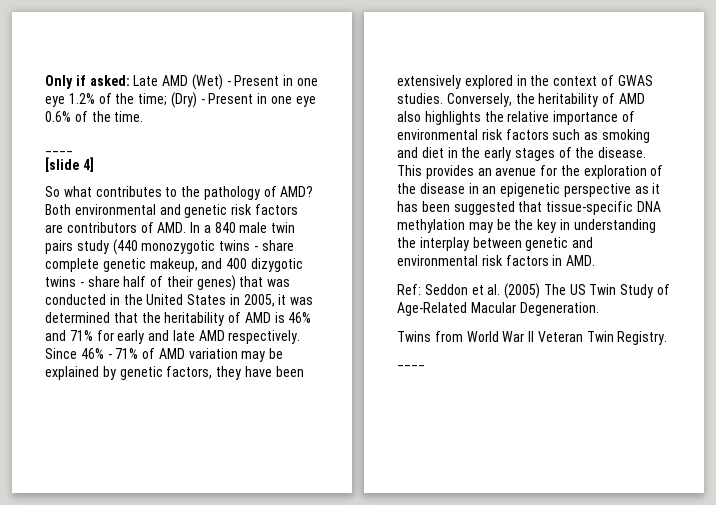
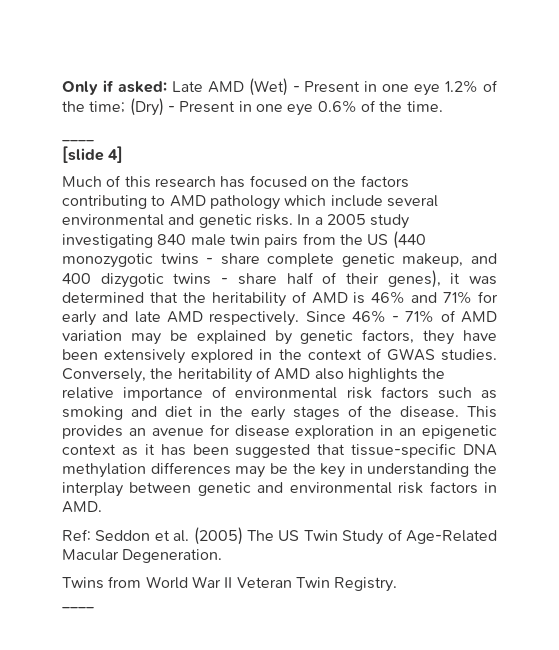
- So what contributes to the pathology of AMD? Both environmental and genetic risk factors are contributors of AMD. In a 840 male twin pairs study (440 monozygotic twins - share complete genetic makeup, and 400 dizygotic twins - share half of their genes) that was conducted in the United States in 2005, it was determined that the heritability of AMD is 46% and 71% for early and late AMD respectively.
+ Much of this research has focused on the factors contributing to AMD pathology which include several environmental and genetic risks. In a 2005 study investigating 840 male twin pairs from the US (440 monozygotic twins - share complete genetic makeup, and 400 dizygotic twins - share half of their genes), it was determined that the heritability of AMD is 46% and 71% for early and late AMD respectively.
- This provides an avenue for the exploration of the disease in an epigenetic perspective as it has been suggested that tissue-specific DNA methylation may be the key in understanding the interplay between genetic and environmental risk factors in AMD.
+ This provides an avenue for disease exploration in an epigenetic context as it has been suggested that tissue-specific DNA methylation differences may be the key in understanding the interplay between genetic and environmental risk factors in AMD.

